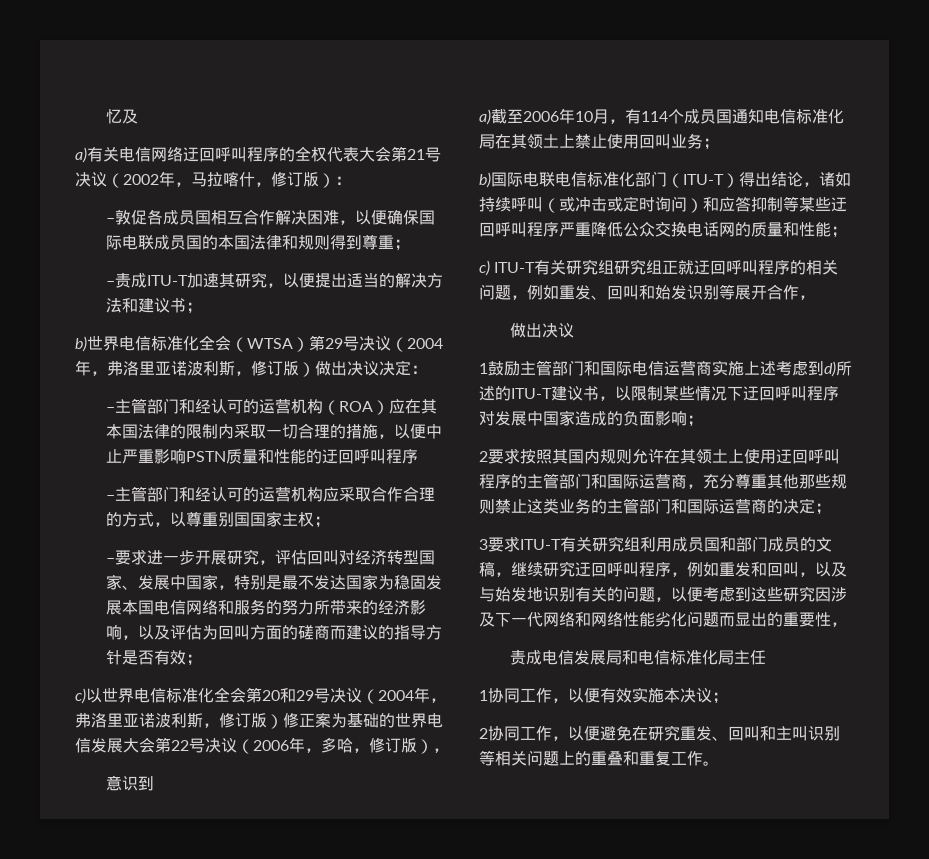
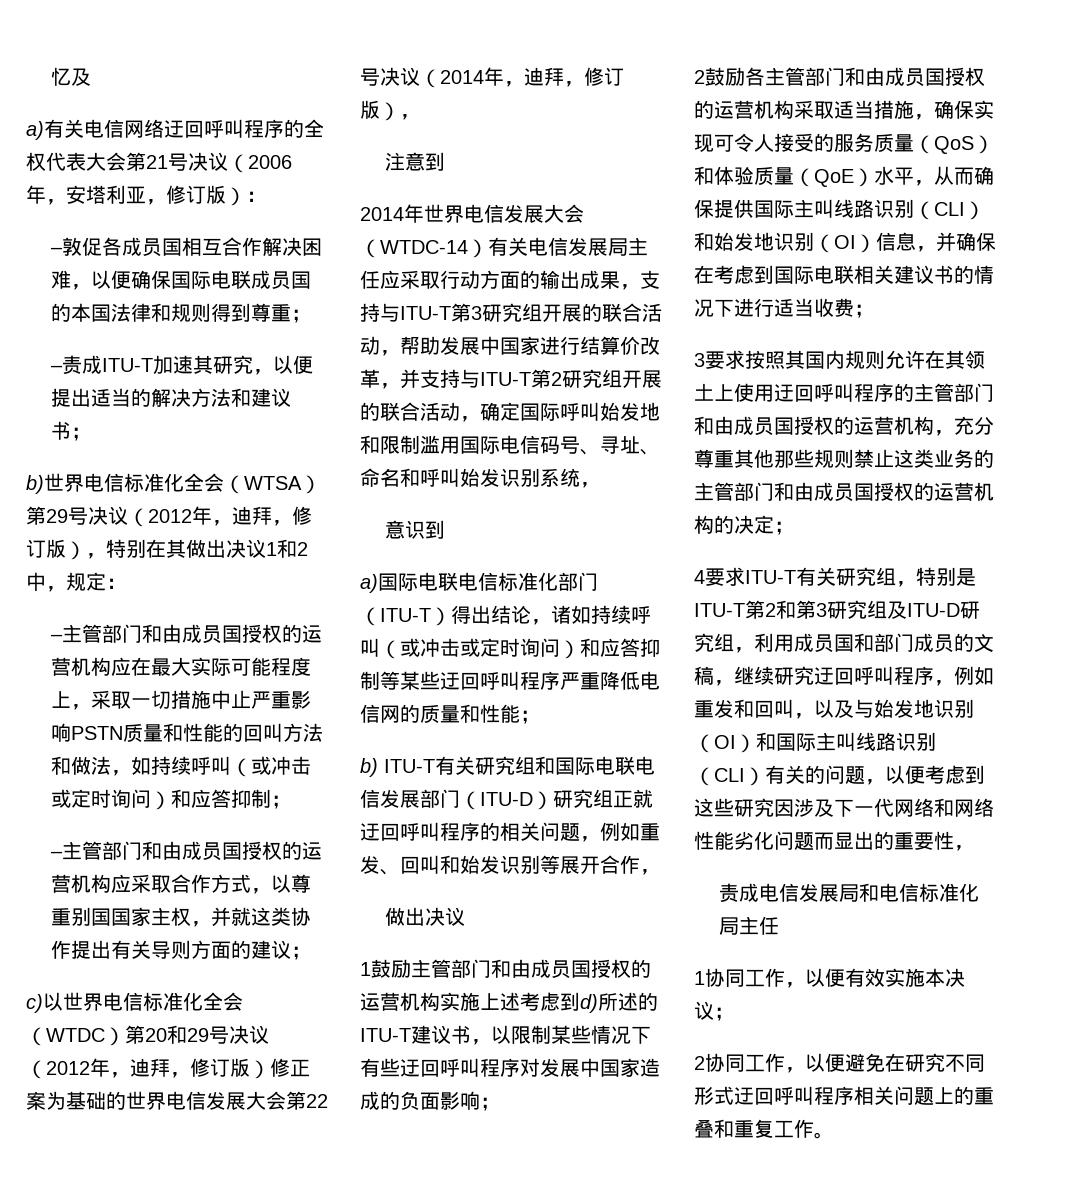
- a)有关电信网络迂回呼叫程序的全权代表大会第21号决议（2002年，马拉喀什，修订版）：
+ a)有关电信网络迂回呼叫程序的全权代表大会第21号决议（2006年，安塔利亚，修订版）：
- b)世界电信标准化全会（WTSA）第29号决议（2004年，弗洛里亚诺波利斯，修订版）做出决议决定：
+ b)世界电信标准化全会（WTSA）第29号决议（2012年，迪拜，修订版），特别在其做出决议1和2中，规定：
- –主管部门和经认可的运营机构（ROA）应在其本国法律的限制内采取一切合理的措施，以便中止严重影响PSTN质量和性能的迂回呼叫程序
- –主管部门和经认可的运营机构应采取合作合理的方式，以尊重别国国家主权；
- –要求进一步开展研究，评估回叫对经济转型国家、发展中国家，特别是最不发达国家为稳固发展本国电信网络和服务的努力所带来的经济影响，以及评估为回叫方面的磋商而建议的指导方针是否有效；
+ –主管部门和由成员国授权的运营机构应在最大实际可能程度上，采取一切措施中止严重影响PSTN质量和性能的回叫方法和做法，如持续呼叫（或冲击或定时询问）和应答抑制；
+ –主管部门和由成员国授权的运营机构应采取合作方式，以尊重别国国家主权，并就这类协作提出有关导则方面的建议；
- c)以世界电信标准化全会第20和29号决议（2004年，弗洛里亚诺波利斯，修订版）修正案为基础的世界电信发展大会第22号决议（2006年，多哈，修订版），
+ c)以世界电信标准化全会（WTDC）第20和29号决议（2012年，迪拜，修订版）修正案为基础的世界电信发展大会第22号决议（2014年，迪拜，修订版），
+ 注意到
+ 2014年世界电信发展大会（WTDC-14）有关电信发展局主任应采取行动方面的输出成果，支持与ITU-T第3研究组开展的联合活动，帮助发展中国家进行结算价改革，并支持与ITU-T第2研究组开展的联合活动，确定国际呼叫始发地和限制滥用国际电信码号、寻址、命名和呼叫始发识别系统，
  意识到
- a)截至2006年10月，有114个成员国通知电信标准化局在其领土上禁止使用回叫业务；
- b)国际电联电信标准化部门（ITU-T）得出结论，诸如持续呼叫（或冲击或定时询问）和应答抑制等某些迂回呼叫程序严重降低公众交换电话网的质量和性能；
+ a)国际电联电信标准化部门（ITU-T）得出结论，诸如持续呼叫（或冲击或定时询问）和应答抑制等某些迂回呼叫程序严重降低电信网的质量和性能；
- c) ITU-T有关研究组研究组正就迂回呼叫程序的相关问题，例如重发、回叫和始发识别等展开合作，
+ b) ITU-T有关研究组和国际电联电信发展部门（ITU-D）研究组正就迂回呼叫程序的相关问题，例如重发、回叫和始发识别等展开合作，
- 1鼓励主管部门和国际电信运营商实施上述考虑到d)所述的ITU-T建议书，以限制某些情况下迂回呼叫程序对发展中国家造成的负面影响；
+ 1鼓励主管部门和由成员国授权的运营机构实施上述考虑到d)所述的ITU-T建议书，以限制某些情况下有些迂回呼叫程序对发展中国家造成的负面影响；
- 2要求按照其国内规则允许在其领土上使用迂回呼叫程序的主管部门和国际运营商，充分尊重其他那些规则禁止这类业务的主管部门和国际运营商的决定；
+ 2鼓励各主管部门和由成员国授权的运营机构采取适当措施，确保实现可令人接受的服务质量（QoS）和体验质量（QoE）水平，从而确保提供国际主叫线路识别（CLI）和始发地识别（OI）信息，并确保在考虑到国际电联相关建议书的情况下进行适当收费；
+ 3要求按照其国内规则允许在其领土上使用迂回呼叫程序的主管部门和由成员国授权的运营机构，充分尊重其他那些规则禁止这类业务的主管部门和由成员国授权的运营机构的决定；
- 3要求ITU-T有关研究组利用成员国和部门成员的文稿，继续研究迂回呼叫程序，例如重发和回叫，以及与始发地识别有关的问题，以便考虑到这些研究因涉及下一代网络和网络性能劣化问题而显出的重要性，
+ 4要求ITU-T有关研究组，特别是ITU-T第2和第3研究组及ITU-D研究组，利用成员国和部门成员的文稿，继续研究迂回呼叫程序，例如重发和回叫，以及与始发地识别（OI）和国际主叫线路识别（CLI）有关的问题，以便考虑到这些研究因涉及下一代网络和网络性能劣化问题而显出的重要性，
- 2协同工作，以便避免在研究重发、回叫和主叫识别等相关问题上的重叠和重复工作。
+ 2协同工作，以便避免在研究不同形式迂回呼叫程序相关问题上的重叠和重复工作。

